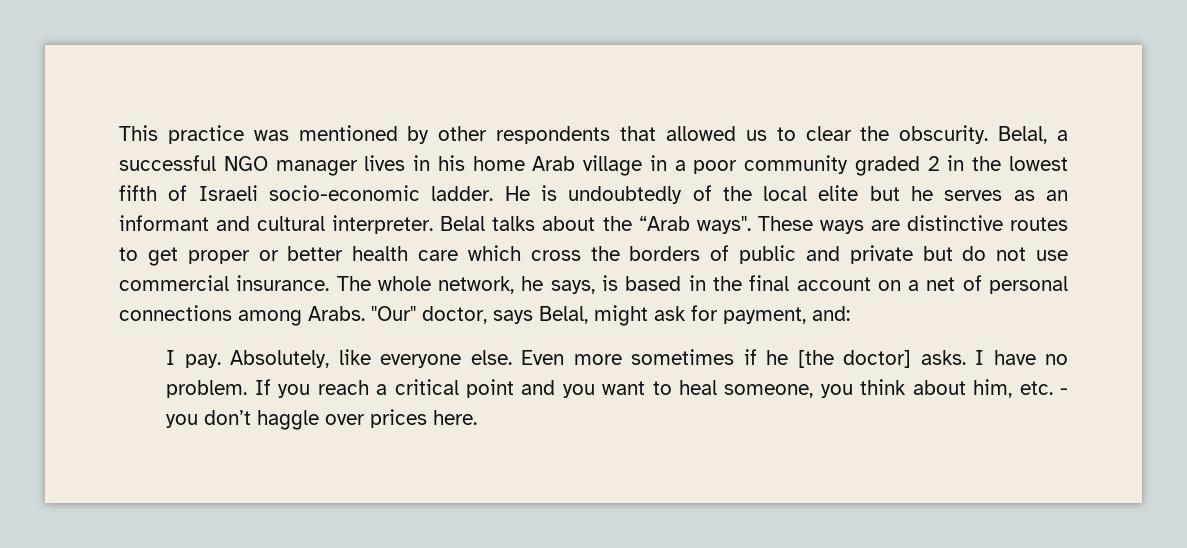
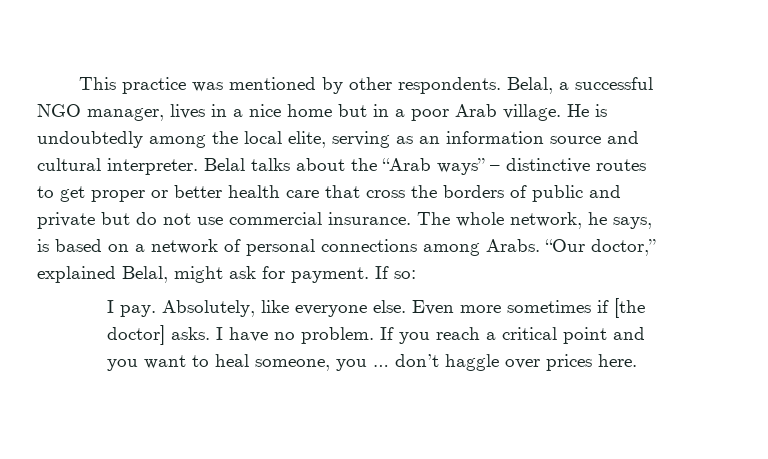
- This practice was mentioned by other respondents that allowed us to clear the obscurity.
+ This practice was mentioned by other respondents.
- Belal, a successful NGO manager lives in his home Arab village in a poor community graded 2 in the lowest fifth of Israeli socio-economic ladder.
+ Belal, a successful NGO manager, lives in a nice home but in a poor Arab village.
- He is undoubtedly of the local elite but he serves as an informant and cultural interpreter.
+ He is undoubtedly among the local elite, serving as an information source and cultural interpreter.
- Belal talks about the “Arab ways". These ways are distinctive routes to get proper or better health care which cross the borders of public and private but do not use commercial insurance.
+ Belal talks about the “Arab ways” – distinctive routes to get proper or better health care that cross the borders of public and private but do not use commercial insurance.
- The whole network, he says, is based in the final account on a net of personal connections among Arabs.
+ The whole network, he says, is based on a network of personal connections among Arabs.
- "Our" doctor, says Belal, might ask for payment, and:
+ “Our doctor,” explained Belal, might ask for payment. If so:
- Even more sometimes if he [the doctor] asks.
+ Even more sometimes if [the doctor] asks.
- If you reach a critical point and you want to heal someone, you think about him, etc. - you don’t haggle over prices here.
+ If you reach a critical point and you want to heal someone, you … don’t haggle over prices here.

